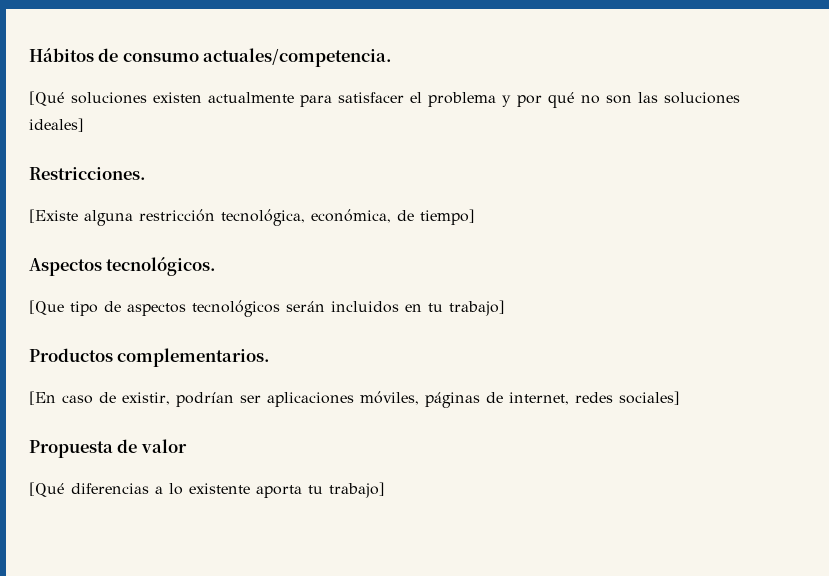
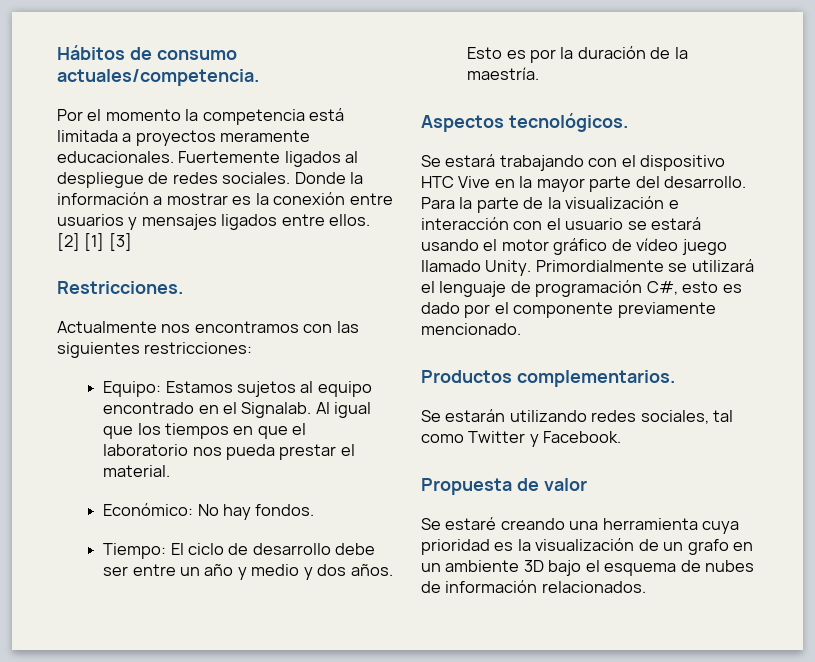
- [Qué soluciones existen actualmente para satisfacer el problema y por qué no son las soluciones ideales]
+ Por el momento la competencia está limitada a proyectos meramente educacionales. Fuertemente ligados al despliegue de redes sociales. Donde la información a mostrar es la conexión entre usuarios y mensajes ligados entre ellos. [2] [1] [3]
  Restricciones.
- [Existe alguna restricción tecnológica, económica, de tiempo]
+ Actualmente nos encontramos con las siguientes restricciones:
+ Equipo: Estamos sujetos al equipo encontrado en el Signalab. Al igual que los tiempos en que el laboratorio nos pueda prestar el material.
+ Económico: No hay fondos.
+ Tiempo: El ciclo de desarrollo debe ser entre un año y medio y dos años. Esto es por la duración de la maestría.
  Aspectos tecnológicos.
- [Que tipo de aspectos tecnológicos serán incluidos en tu trabajo]
+ Se estará trabajando con el dispositivo HTC Vive en la mayor parte del desarrollo. Para la parte de la visualización e interacción con el usuario se estará usando el motor gráfico de vídeo juego llamado Unity. Primordialmente se utilizará el lenguaje de programación C#, esto es dado por el componente previamente mencionado.
  Productos complementarios.
- [En caso de existir, podrían ser aplicaciones móviles, páginas de internet, redes sociales]
+ Se estarán utilizando redes sociales, tal como Twitter y Facebook.
  Propuesta de valor
- [Qué diferencias a lo existente aporta tu trabajo]
+ Se estaré creando una herramienta cuya prioridad es la visualización de un grafo en un ambiente 3D bajo el esquema de nubes de información relacionados.

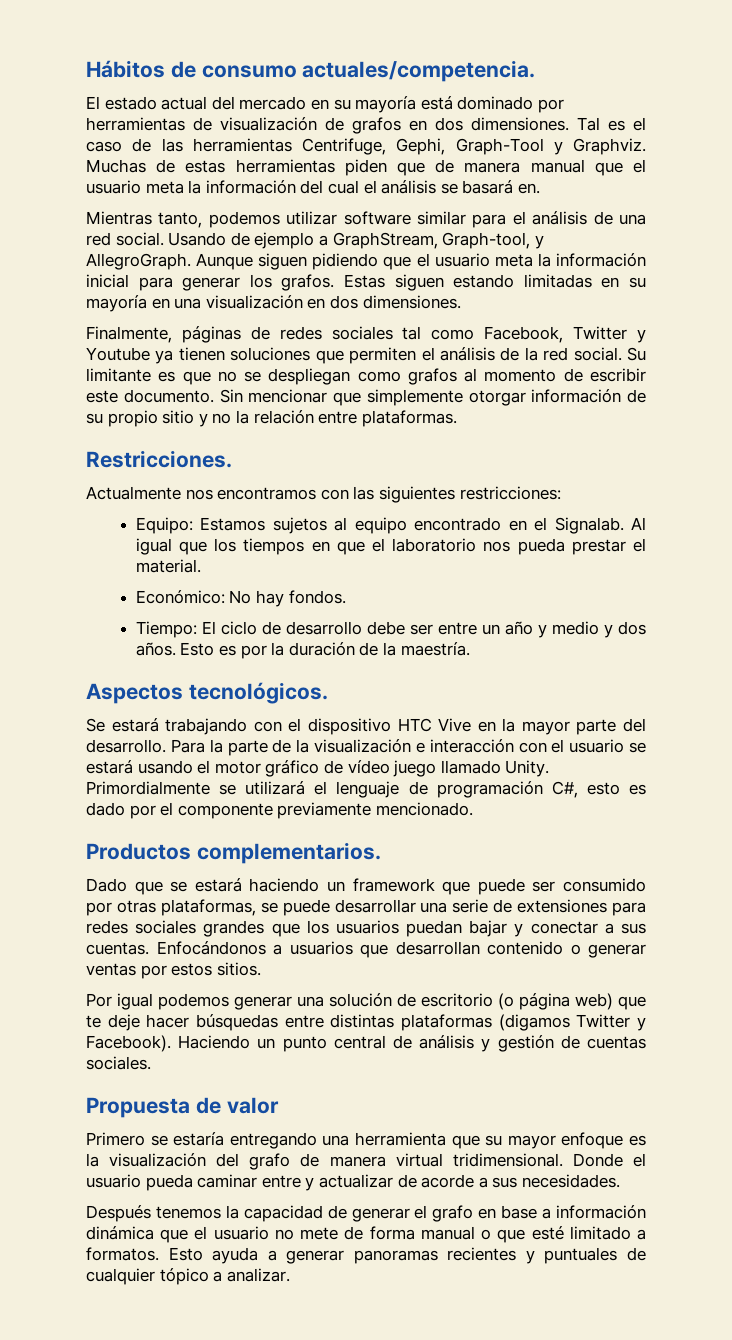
- Por el momento la competencia está limitada a proyectos meramente educacionales. Fuertemente ligados al despliegue de redes sociales. Donde la información a mostrar es la conexión entre usuarios y mensajes ligados entre ellos. [2] [1] [3]
+ El estado actual del mercado en su mayoría está dominado por herramientas de visualización de grafos en dos dimensiones. Tal es el caso de las herramientas Centrifuge, Gephi, Graph-Tool y Graphviz. Muchas de estas herramientas piden que de manera manual que el usuario meta la información del cual el análisis se basará en.
+ Mientras tanto, podemos utilizar software similar para el análisis de una red social. Usando de ejemplo a GraphStream, Graph-tool, y AllegroGraph. Aunque siguen pidiendo que el usuario meta la información inicial para generar los grafos. Estas siguen estando limitadas en su mayoría en una visualización en dos dimensiones.
+ Finalmente, páginas de redes sociales tal como Facebook, Twitter y Youtube ya tienen soluciones que permiten el análisis de la red social. Su limitante es que no se despliegan como grafos al momento de escribir este documento. Sin mencionar que simplemente otorgar información de su propio sitio y no la relación entre plataformas.
- Se estarán utilizando redes sociales, tal como Twitter y Facebook.
+ Dado que se estará haciendo un framework que puede ser consumido por otras plataformas, se puede desarrollar una serie de extensiones para redes sociales grandes que los usuarios puedan bajar y conectar a sus cuentas. Enfocándonos a usuarios que desarrollan contenido o generar ventas por estos sitios.
+ Por igual podemos generar una solución de escritorio (o página web) que te deje hacer búsquedas entre distintas plataformas (digamos Twitter y Facebook). Haciendo un punto central de análisis y gestión de cuentas sociales.
  Propuesta de valor
- Se estaré creando una herramienta cuya prioridad es la visualización de un grafo en un ambiente 3D bajo el esquema de nubes de información relacionados.
+ Primero se estaría entregando una herramienta que su mayor enfoque es la visualización del grafo de manera virtual tridimensional. Donde el usuario pueda caminar entre y actualizar de acorde a sus necesidades.
+ Después tenemos la capacidad de generar el grafo en base a información dinámica que el usuario no mete de forma manual o que esté limitado a formatos. Esto ayuda a generar panoramas recientes y puntuales de cualquier tópico a analizar.

